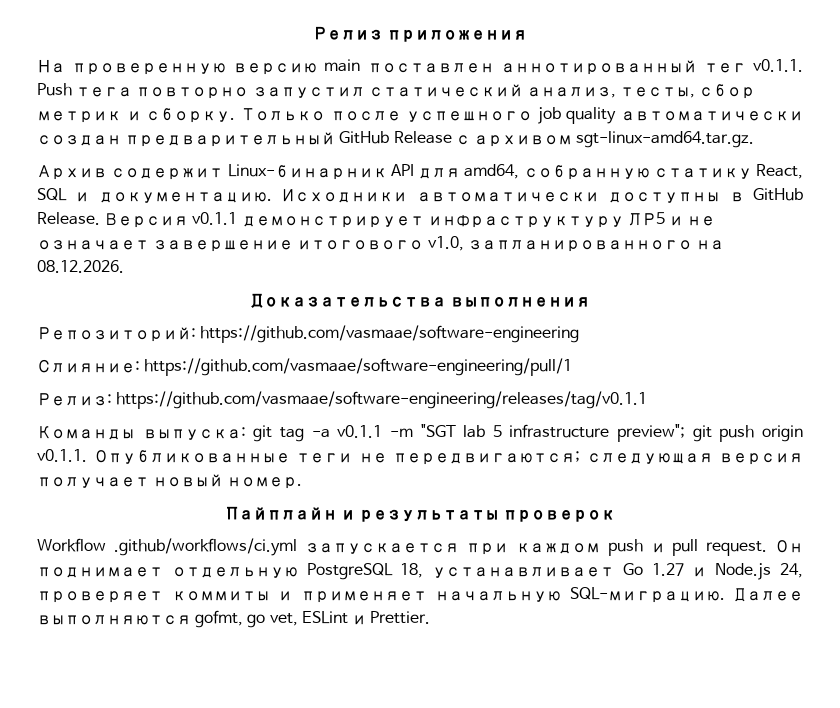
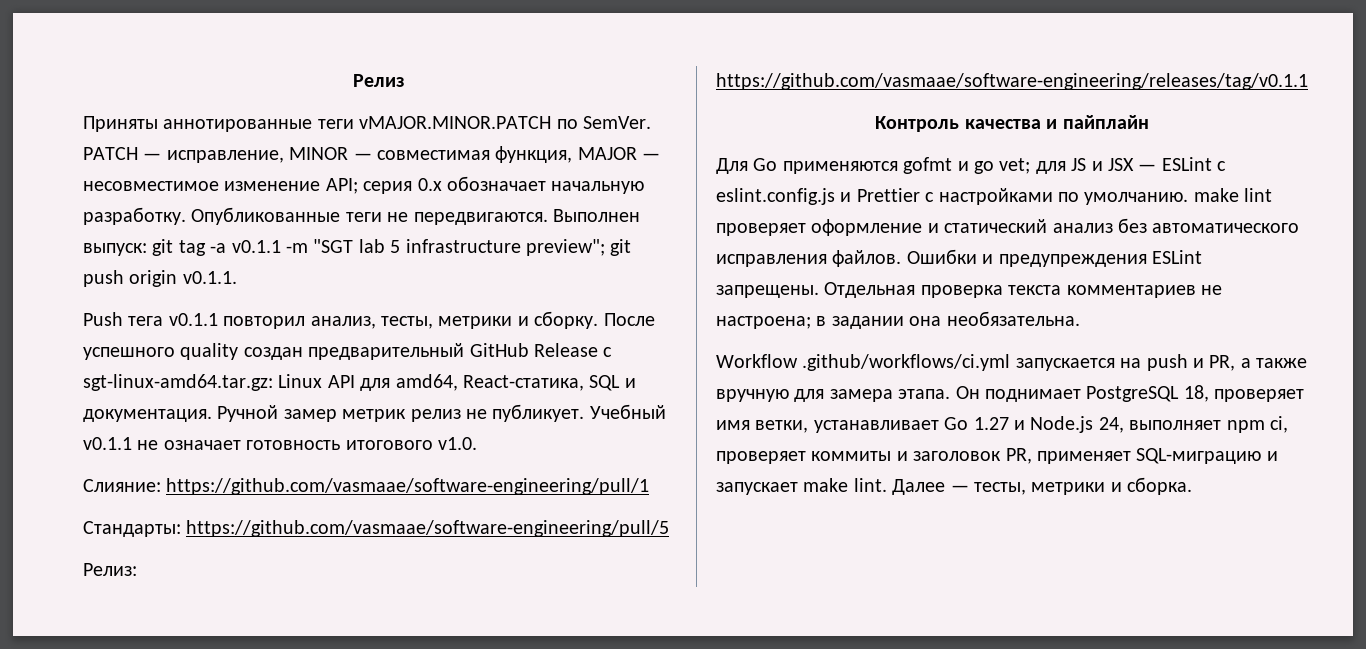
- Релиз приложения
- На проверенную версию main поставлен аннотированный тег v0.1.1. Push тега повторно запустил статический анализ, тесты, сбор метрик и сборку. Только после успешного job quality автоматически создан предварительный GitHub Release с архивом sgt-linux-amd64.tar.gz.
- Архив содержит Linux-бинарник API для amd64, собранную статику React, SQL и документацию. Исходники автоматически доступны в GitHub Release. Версия v0.1.1 демонстрирует инфраструктуру ЛР5 и не означает завершение итогового v1.0, запланированного на 08.12.2026.
- Доказательства выполнения
- Репозиторий: https://github.com/vasmaae/software-engineering
+ Релиз
+ Приняты аннотированные теги vMAJOR.MINOR.PATCH по SemVer. PATCH — исправление, MINOR — совместимая функция, MAJOR — несовместимое изменение API; серия 0.x обозначает начальную разработку. Опубликованные теги не передвигаются. Выполнен выпуск: git tag -a v0.1.1 -m "SGT lab 5 infrastructure preview"; git push origin v0.1.1.
+ Push тега v0.1.1 повторил анализ, тесты, метрики и сборку. После успешного quality создан предварительный GitHub Release с sgt-linux-amd64.tar.gz: Linux API для amd64, React-статика, SQL и документация. Ручной замер метрик релиз не публикует. Учебный v0.1.1 не означает готовность итогового v1.0.
  Слияние: https://github.com/vasmaae/software-engineering/pull/1
+ Стандарты: https://github.com/vasmaae/software-engineering/pull/5
  Релиз: https://github.com/vasmaae/software-engineering/releases/tag/v0.1.1
- Команды выпуска: git tag -a v0.1.1 -m "SGT lab 5 infrastructure preview"; git push origin v0.1.1. Опубликованные теги не передвигаются; следующая версия получает новый номер.
- Пайплайн и результаты проверок
- Workflow .github/workflows/ci.yml запускается при каждом push и pull request.
+ Контроль качества и пайплайн
+ Для Go применяются gofmt и go vet; для JS и JSX — ESLint с eslint.config.js и Prettier с настройками по умолчанию. make lint проверяет оформление и статический анализ без автоматического исправления файлов. Ошибки и предупреждения ESLint запрещены. Отдельная проверка текста комментариев не настроена; в задании она необязательна.
+ Workflow .github/workflows/ci.yml запускается на push и PR, а также вручную для замера этапа.
- Он поднимает отдельную PostgreSQL 18, устанавливает Go 1.27 и Node.js 24, проверяет коммиты и применяет начальную SQL-миграцию. Далее выполняются gofmt, go vet, ESLint и Prettier.
+ Он поднимает PostgreSQL 18, проверяет имя ветки, устанавливает Go 1.27 и Node.js 24, выполняет npm ci, проверяет коммиты и заголовок PR, применяет SQL-миграцию и запускает make lint. Далее — тесты, метрики и сборка.

